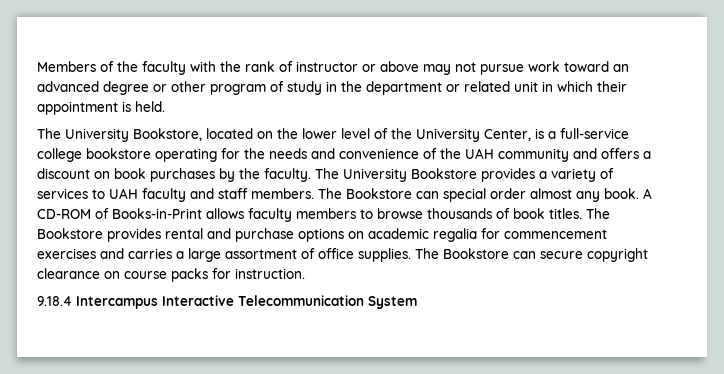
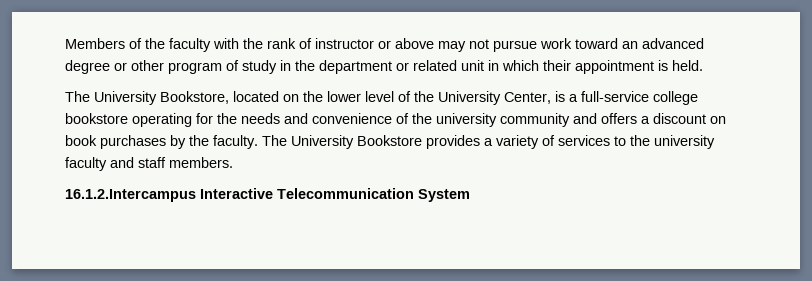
- The University Bookstore, located on the lower level of the University Center, is a full-service college bookstore operating for the needs and convenience of the UAH community and offers a discount on book purchases by the faculty.
+ The University Bookstore, located on the lower level of the University Center, is a full-service college bookstore operating for the needs and convenience of the university community and offers a discount on book purchases by the faculty.
- The University Bookstore provides a variety of services to UAH faculty and staff members. The Bookstore can special order almost any book. A CD-ROM of Books-in-Print allows faculty members to browse thousands of book titles. The Bookstore provides rental and purchase options on academic regalia for commencement exercises and carries a large assortment of office supplies. The Bookstore can secure copyright clearance on course packs for instruction.
- 9.18.4 Intercampus Interactive Telecommunication System
+ The University Bookstore provides a variety of services to the university faculty and staff members.
+ 16.1.2.Intercampus Interactive Telecommunication System

